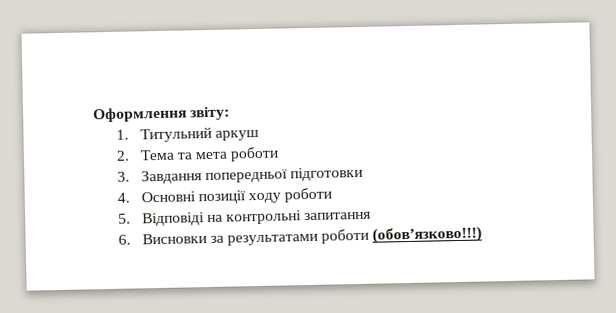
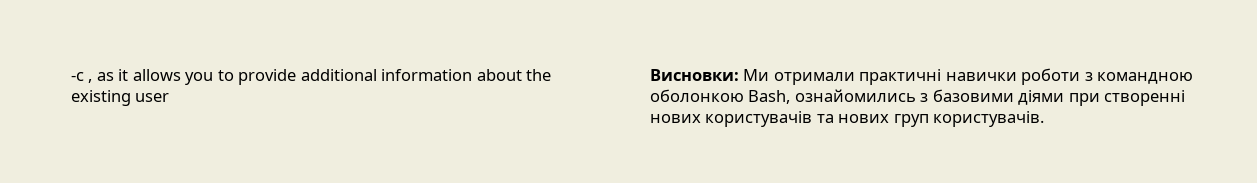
- Оформлення звіту:
- 1. Титульний аркуш
- 2. Тема та мета роботи
- 3. Завдання попередньої підготовки
- 4. Основні позиції ходу роботи
- 5. Відповіді на контрольні запитання
- 6. Висновки за результатами роботи (обов’язково!!!)
+ -c , as it allows you to provide additional information about the existing user
+ Висновки: Ми отримали практичні навички роботи з командною оболонкою Bash, ознайомились з базовими діями при створенні нових користувачів та нових груп користувачів.

